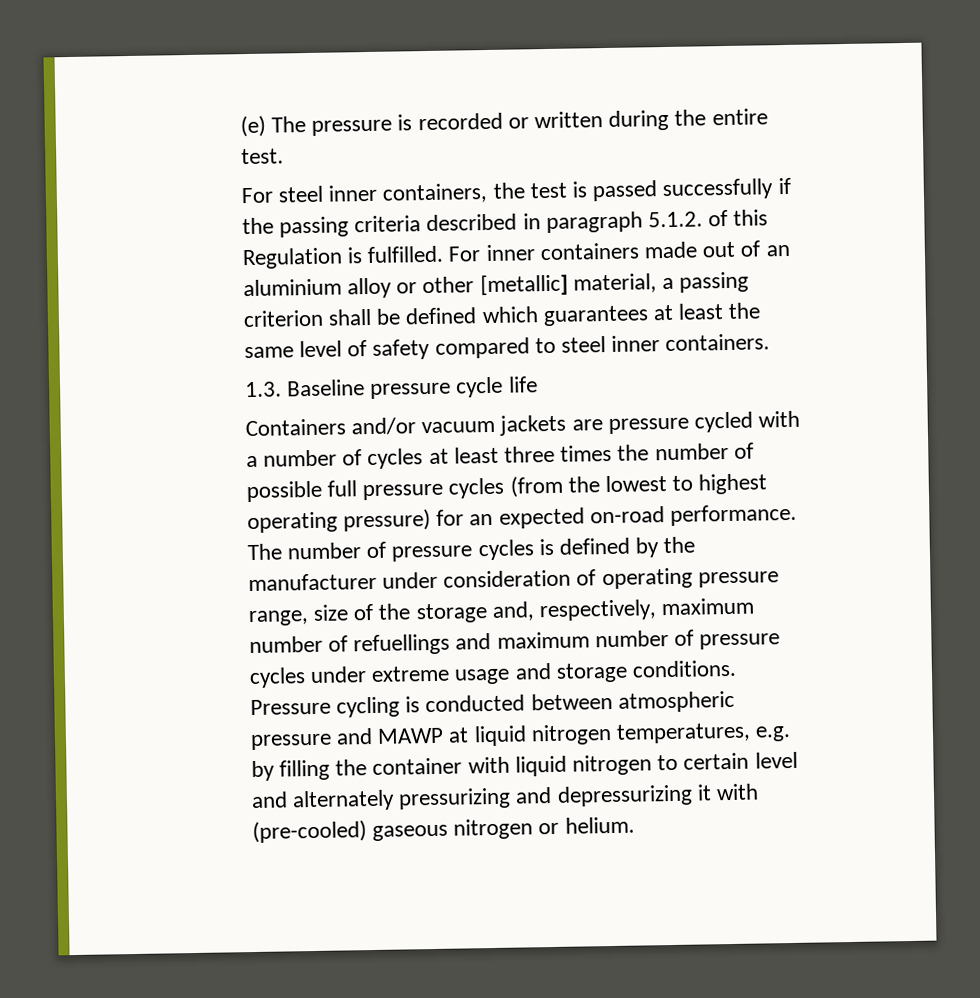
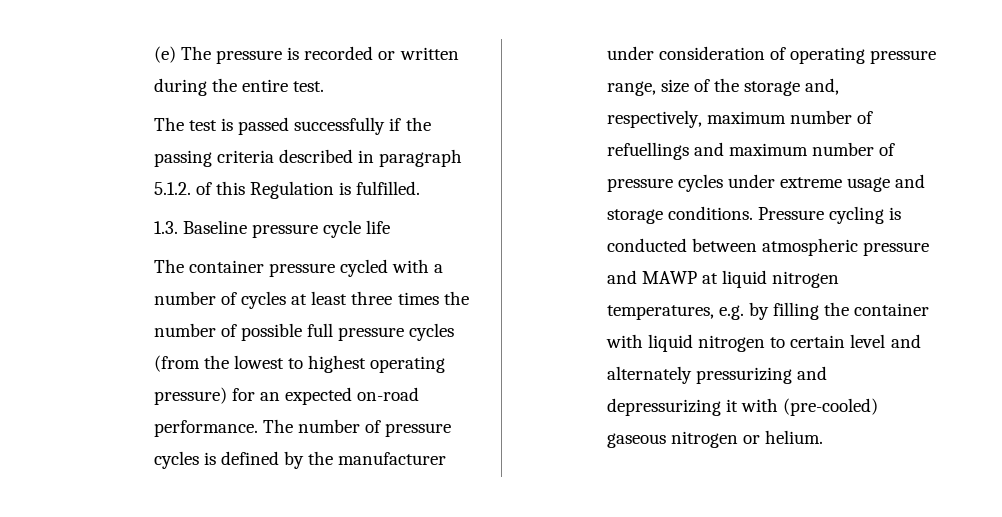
- For steel inner containers, the test is passed successfully if the passing criteria described in paragraph 5.1.2. of this Regulation is fulfilled. For inner containers made out of an aluminium alloy or other [metallic] material, a passing criterion shall be defined which guarantees at least the same level of safety compared to steel inner containers.
+ The test is passed successfully if the passing criteria described in paragraph 5.1.2. of this Regulation is fulfilled.
- Containers and/or vacuum jackets are pressure cycled with a number of cycles at least three times the number of possible full pressure cycles (from the lowest to highest operating pressure) for an expected on-road performance.
+ The container pressure cycled with a number of cycles at least three times the number of possible full pressure cycles (from the lowest to highest operating pressure) for an expected on-road performance.

